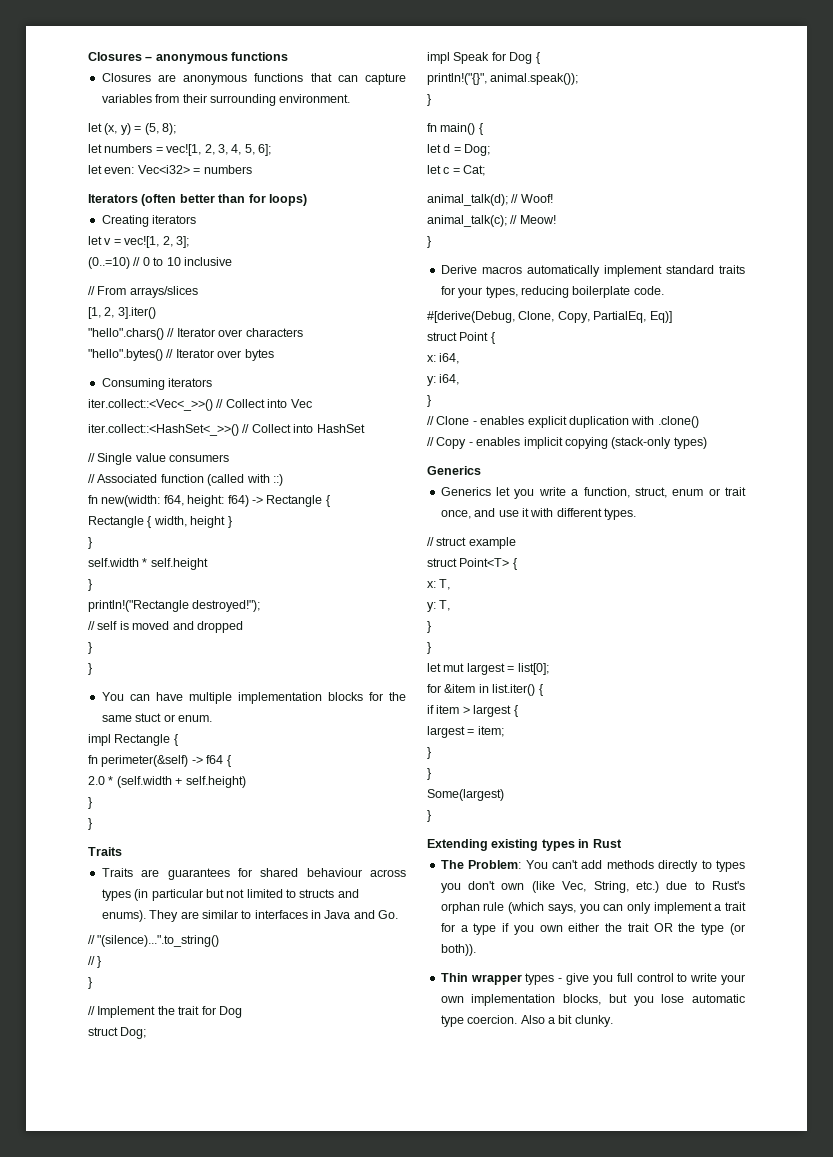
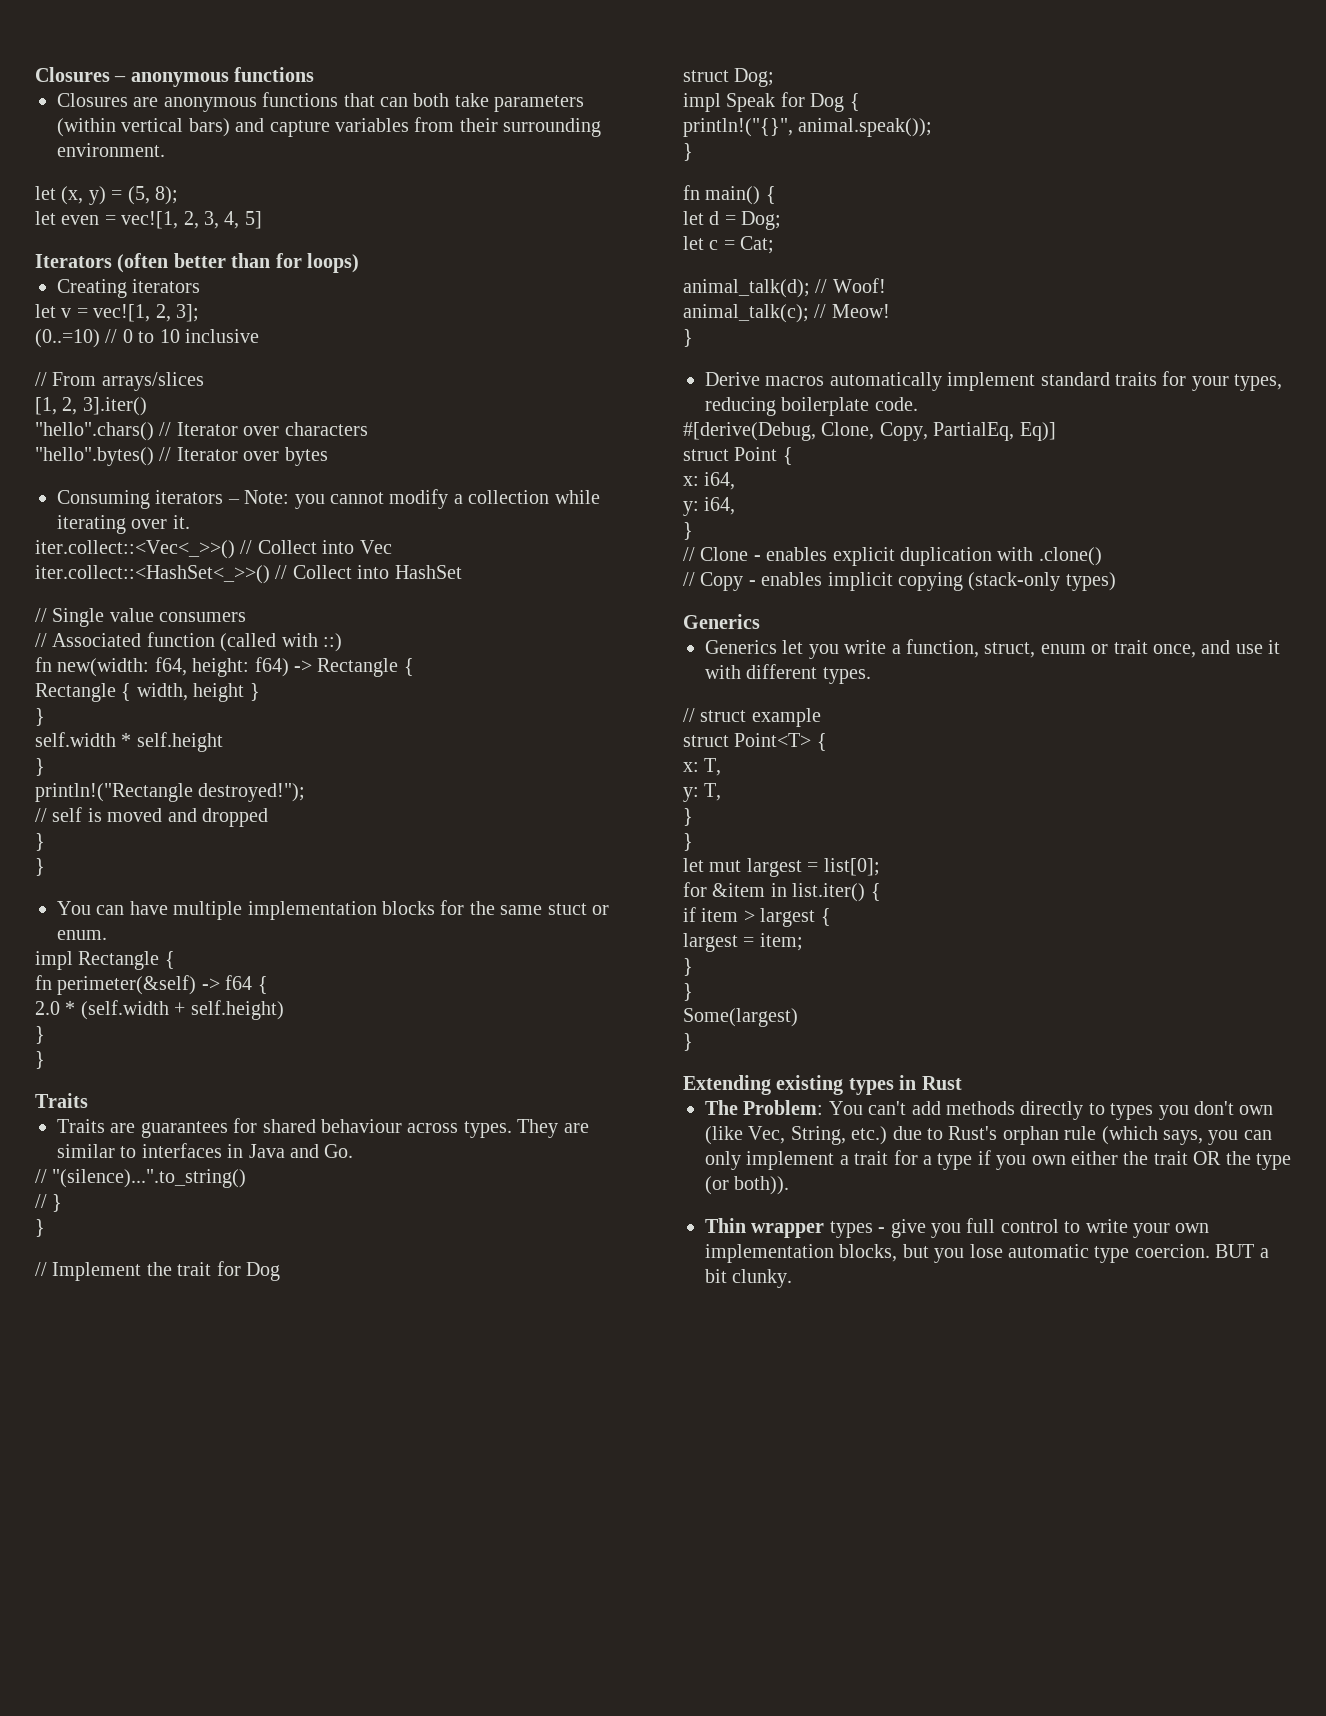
- Closures are anonymous functions that can capture variables from their surrounding environment.
+ Closures are anonymous functions that can both take parameters (within vertical bars) and capture variables from their surrounding environment.
- let numbers = vec![1, 2, 3, 4, 5, 6];
- let even: Vec<i32> = numbers
+ let even = vec![1, 2, 3, 4, 5]
- Consuming iterators
+ Consuming iterators – Note: you cannot modify a collection while iterating over it.
- Traits are guarantees for shared behaviour across types (in particular but not limited to structs and enums).
+ Traits are guarantees for shared behaviour across types.
- Also a bit clunky.
+ BUT a bit clunky.

